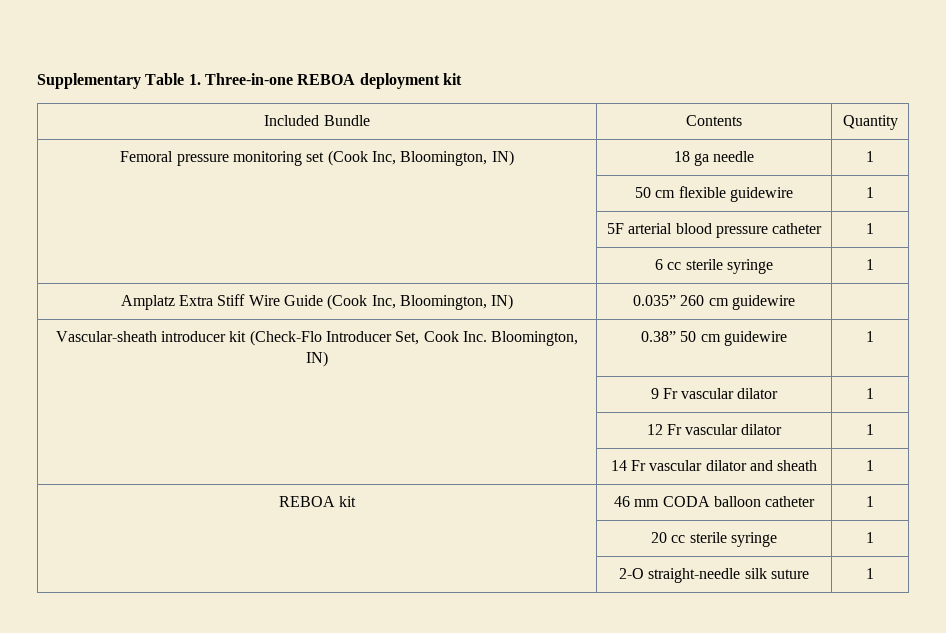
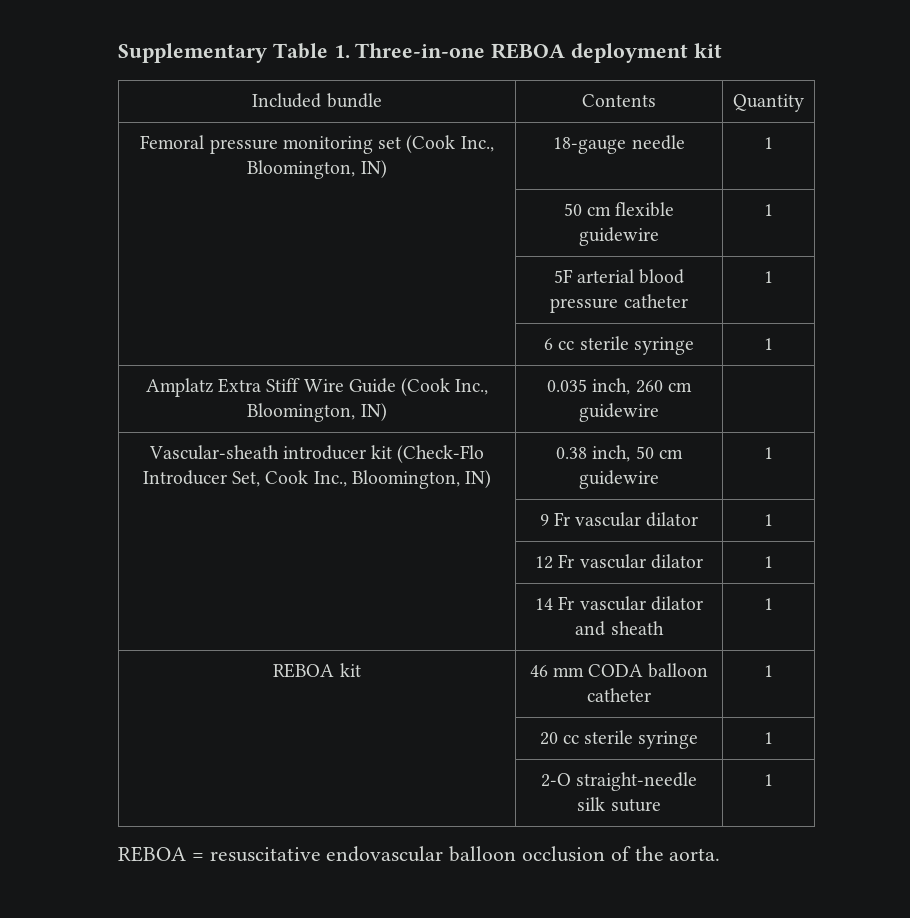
- Included Bundle | Contents | Quantity
+ Included bundle | Contents | Quantity
- Femoral pressure monitoring set (Cook Inc, Bloomington, IN) | 18 ga needle | 1
+ Femoral pressure monitoring set (Cook Inc., Bloomington, IN) | 18-gauge needle | 1
- Amplatz Extra Stiff Wire Guide (Cook Inc, Bloomington, IN) | 0.035” 260 cm guidewire |
+ Amplatz Extra Stiff Wire Guide (Cook Inc., Bloomington, IN) | 0.035 inch, 260 cm guidewire |
- Vascular-sheath introducer kit (Check-Flo Introducer Set, Cook Inc. Bloomington, IN) | 0.38” 50 cm guidewire | 1
+ Vascular-sheath introducer kit (Check-Flo Introducer Set, Cook Inc., Bloomington, IN) | 0.38 inch, 50 cm guidewire | 1
+ REBOA = resuscitative endovascular balloon occlusion of the aorta.

